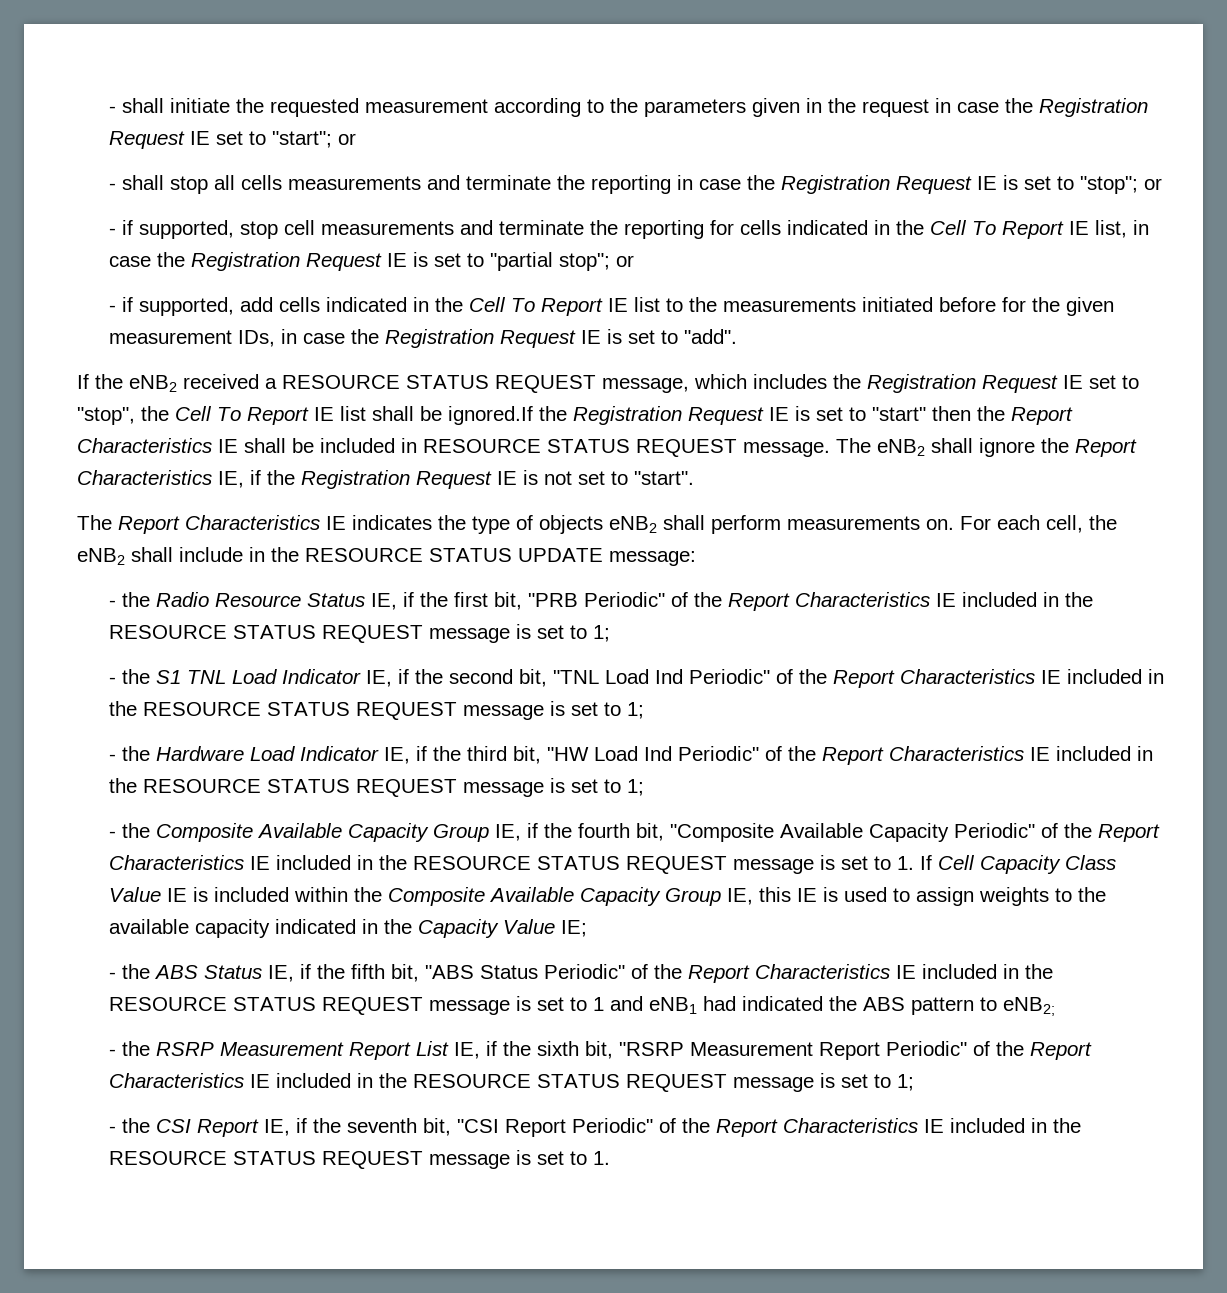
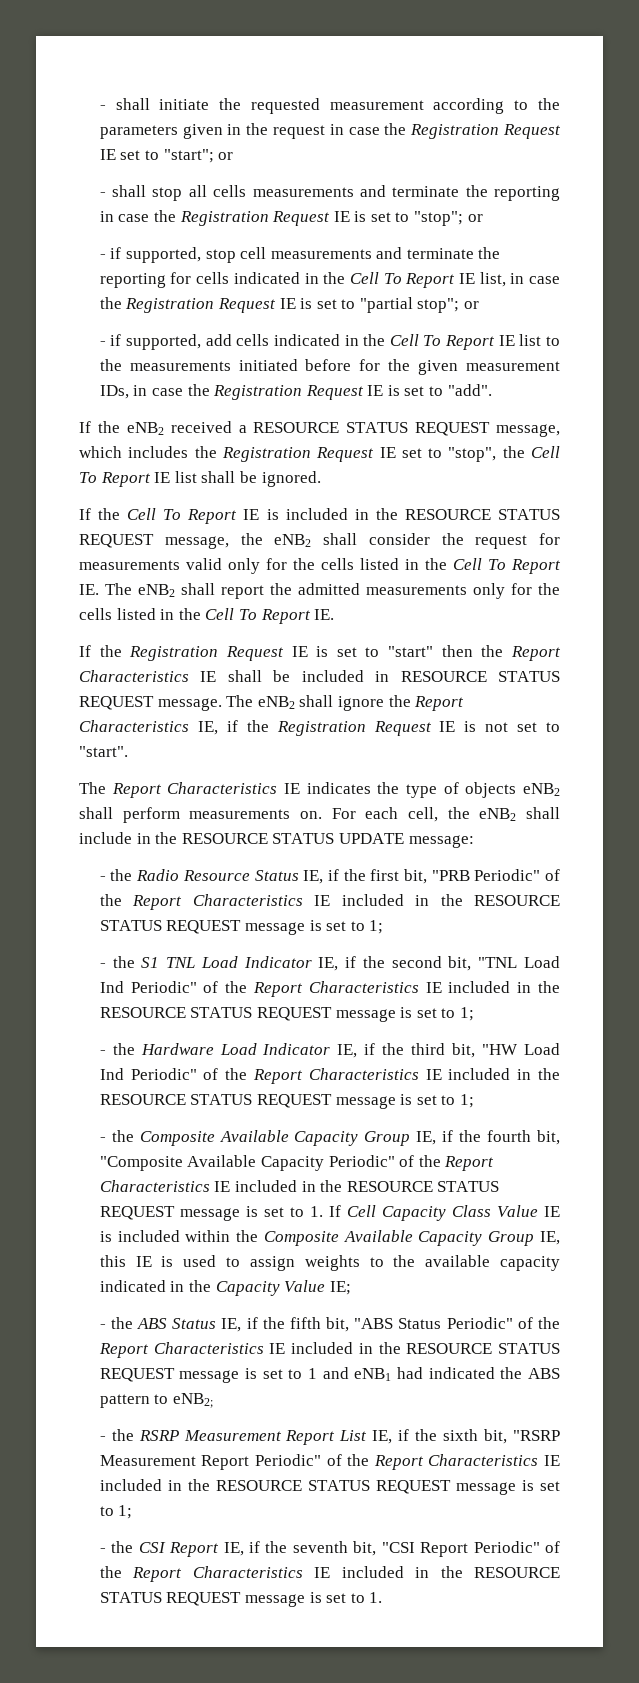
- If the eNB2 received a RESOURCE STATUS REQUEST message, which includes the Registration Request IE set to "stop", the Cell To Report IE list shall be ignored.If the Registration Request IE is set to "start" then the Report Characteristics IE shall be included in RESOURCE STATUS REQUEST message.
+ If the eNB2 received a RESOURCE STATUS REQUEST message, which includes the Registration Request IE set to "stop", the Cell To Report IE list shall be ignored.
+ If the Cell To Report IE is included in the RESOURCE STATUS REQUEST message, the eNB2 shall consider the request for measurements valid only for the cells listed in the Cell To Report IE. The eNB2 shall report the admitted measurements only for the cells listed in the Cell To Report IE.
+ If the Registration Request IE is set to "start" then the Report Characteristics IE shall be included in RESOURCE STATUS REQUEST message.

